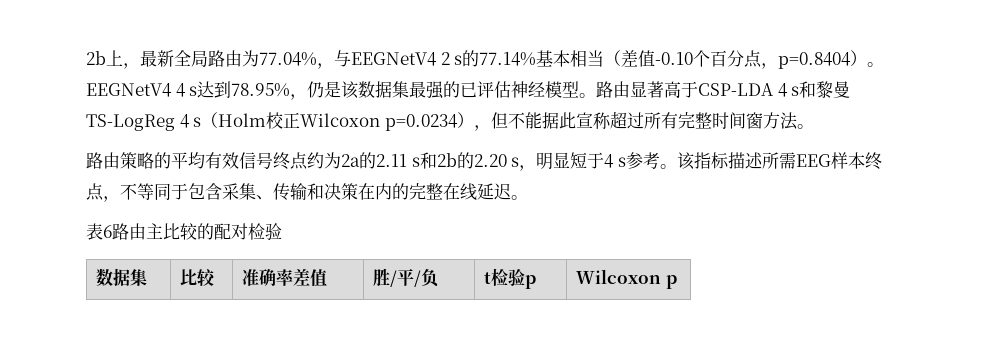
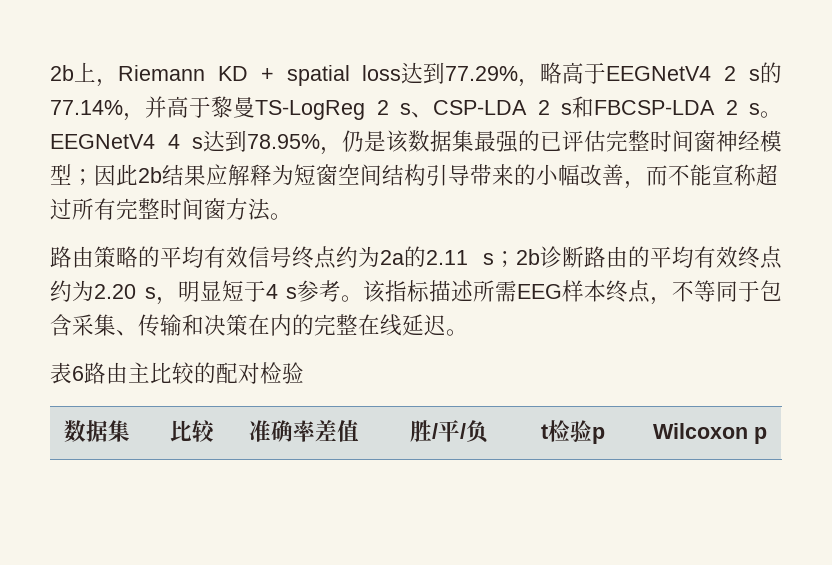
- 2b上，最新全局路由为77.04%，与EEGNetV4 2 s的77.14%基本相当（差值-0.10个百分点，p=0.8404）。
+ 2b上，Riemann KD + spatial loss达到77.29%，略高于EEGNetV4 2 s的77.14%，并高于黎曼TS-LogReg 2 s、CSP-LDA 2 s和FBCSP-LDA 2 s。
- EEGNetV4 4 s达到78.95%，仍是该数据集最强的已评估神经模型。路由显著高于CSP-LDA 4 s和黎曼TS-LogReg 4 s（Holm校正Wilcoxon p=0.0234），但不能据此宣称超过所有完整时间窗方法。
+ EEGNetV4 4 s达到78.95%，仍是该数据集最强的已评估完整时间窗神经模型；因此2b结果应解释为短窗空间结构引导带来的小幅改善，而不能宣称超过所有完整时间窗方法。
- 路由策略的平均有效信号终点约为2a的2.11 s和2b的2.20 s，明显短于4 s参考。
+ 路由策略的平均有效信号终点约为2a的2.11 s；2b诊断路由的平均有效终点约为2.20 s，明显短于4 s参考。

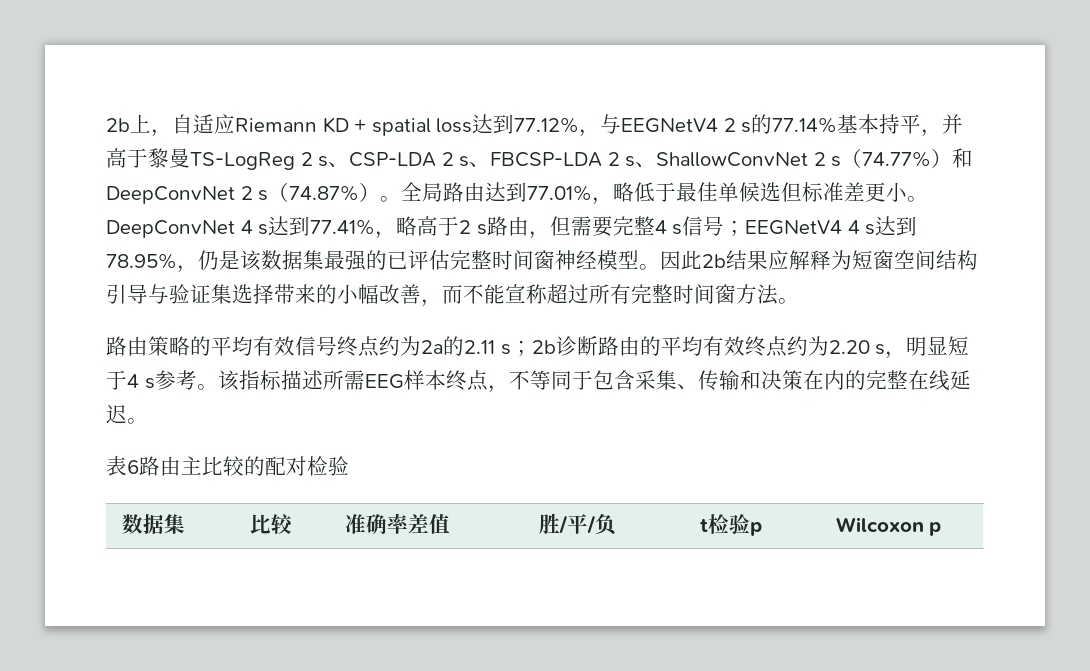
- 2b上，Riemann KD + spatial loss达到77.29%，略高于EEGNetV4 2 s的77.14%，并高于黎曼TS-LogReg 2 s、CSP-LDA 2 s和FBCSP-LDA 2 s。
+ 2b上，自适应Riemann KD + spatial loss达到77.12%，与EEGNetV4 2 s的77.14%基本持平，并高于黎曼TS-LogReg 2 s、CSP-LDA 2 s、FBCSP-LDA 2 s、ShallowConvNet 2 s（74.77%）和DeepConvNet 2 s（74.87%）。全局路由达到77.01%，略低于最佳单候选但标准差更小。DeepConvNet 4 s达到77.41%，略高于2 s路由，但需要完整4 s信号；
- EEGNetV4 4 s达到78.95%，仍是该数据集最强的已评估完整时间窗神经模型；
+ EEGNetV4 4 s达到78.95%，仍是该数据集最强的已评估完整时间窗神经模型。
- 因此2b结果应解释为短窗空间结构引导带来的小幅改善，而不能宣称超过所有完整时间窗方法。
+ 因此2b结果应解释为短窗空间结构引导与验证集选择带来的小幅改善，而不能宣称超过所有完整时间窗方法。

